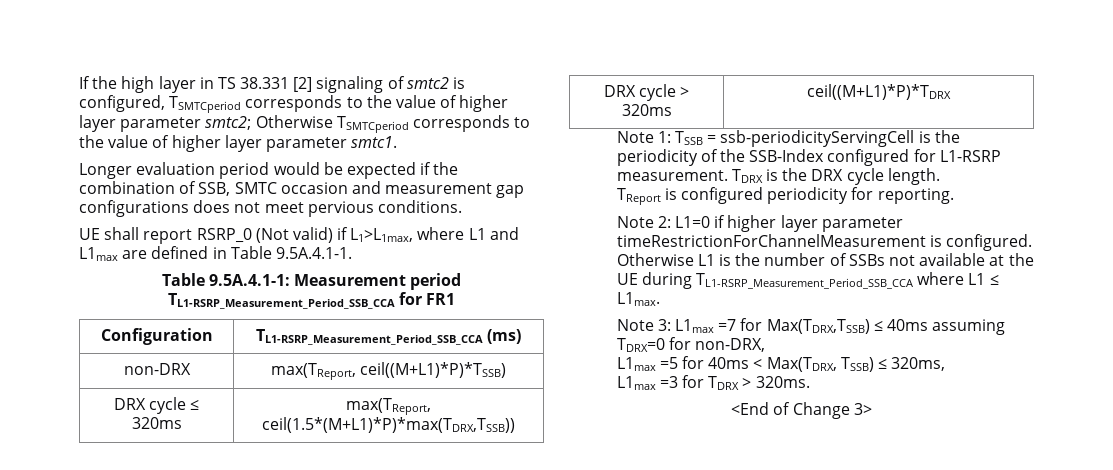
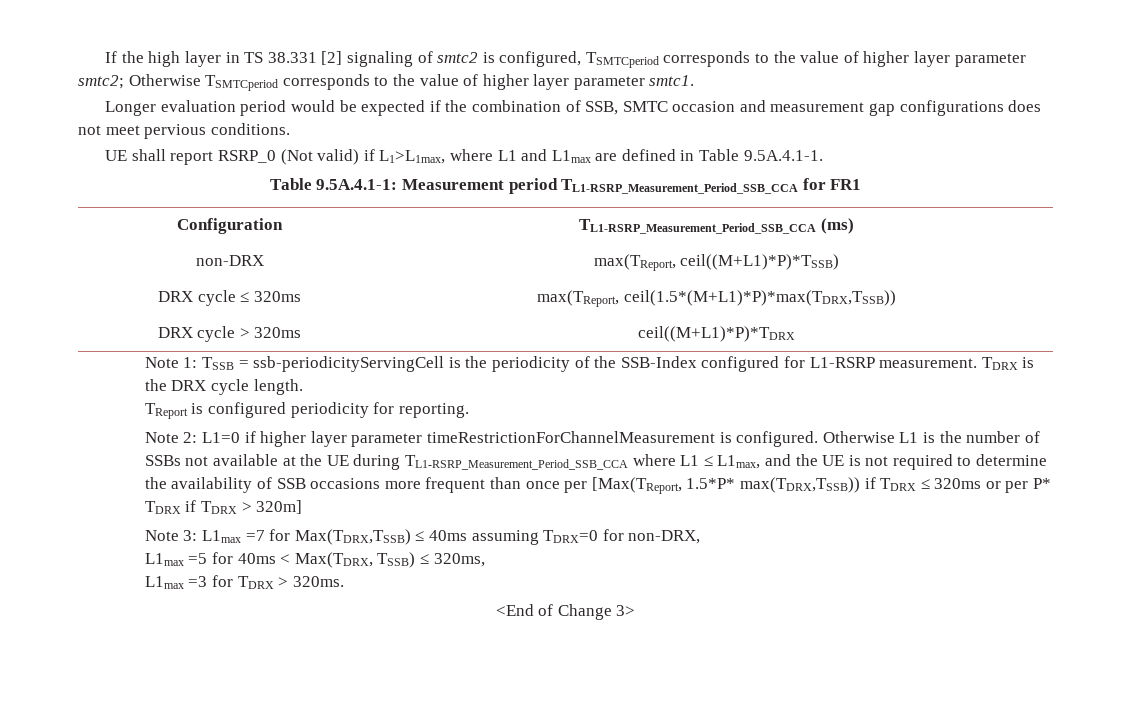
- Otherwise L1 is the number of SSBs not available at the UE during TL1-RSRP_Measurement_Period_SSB_CCA where L1 ≤ L1max.
+ Otherwise L1 is the number of SSBs not available at the UE during TL1-RSRP_Measurement_Period_SSB_CCA where L1 ≤ L1max, and the UE is not required to determine the availability of SSB occasions more frequent than once per [Max(TReport, 1.5*P* max(TDRX,TSSB)) if TDRX ≤ 320ms or per P* TDRX if TDRX > 320m]

